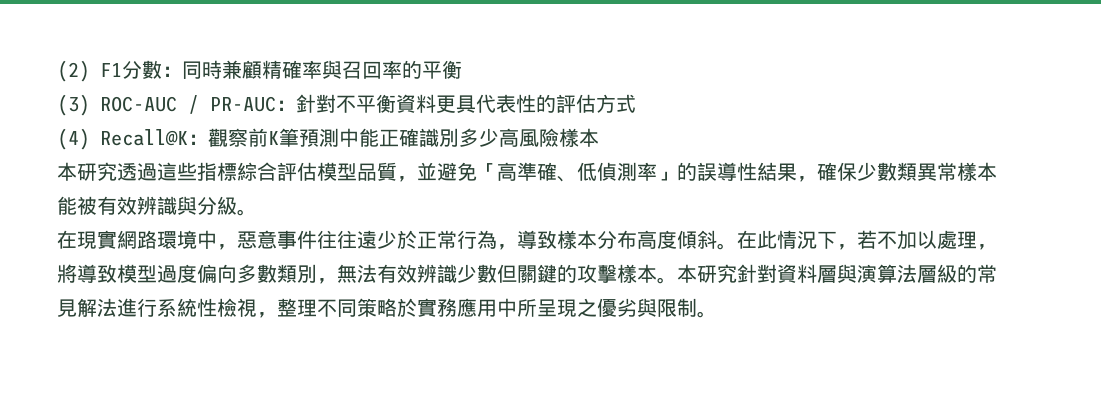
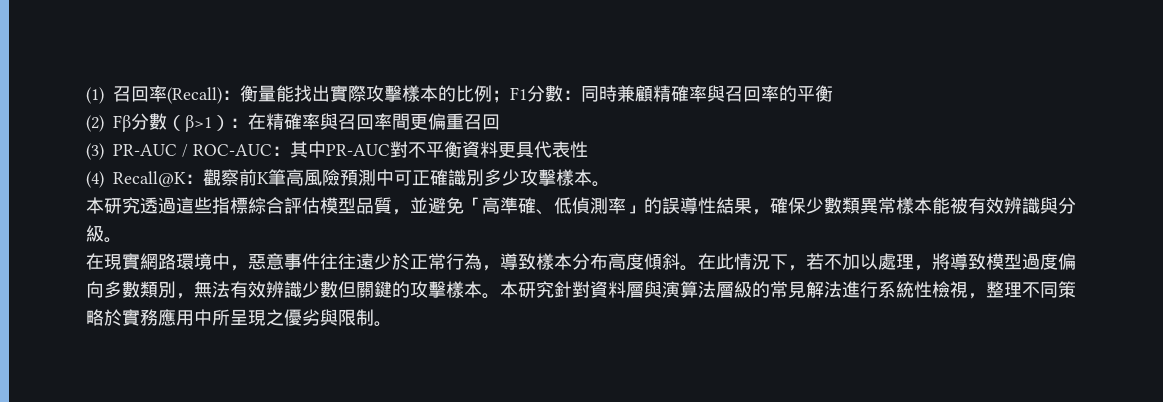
- (2) F1分數：同時兼顧精確率與召回率的平衡
+ (1)召回率(Recall)：衡量能找出實際攻擊樣本的比例；F1分數：同時兼顧精確率與召回率的平衡
- (3) ROC-AUC / PR-AUC：針對不平衡資料更具代表性的評估方式
+ (2) Fβ分數（β>1）：在精確率與召回率間更偏重召回
+ (3) PR-AUC / ROC-AUC：其中PR-AUC對不平衡資料更具代表性
- (4) Recall@K：觀察前K筆預測中能正確識別多少高風險樣本
+ (4) Recall@K：觀察前K筆高風險預測中可正確識別多少攻擊樣本。

